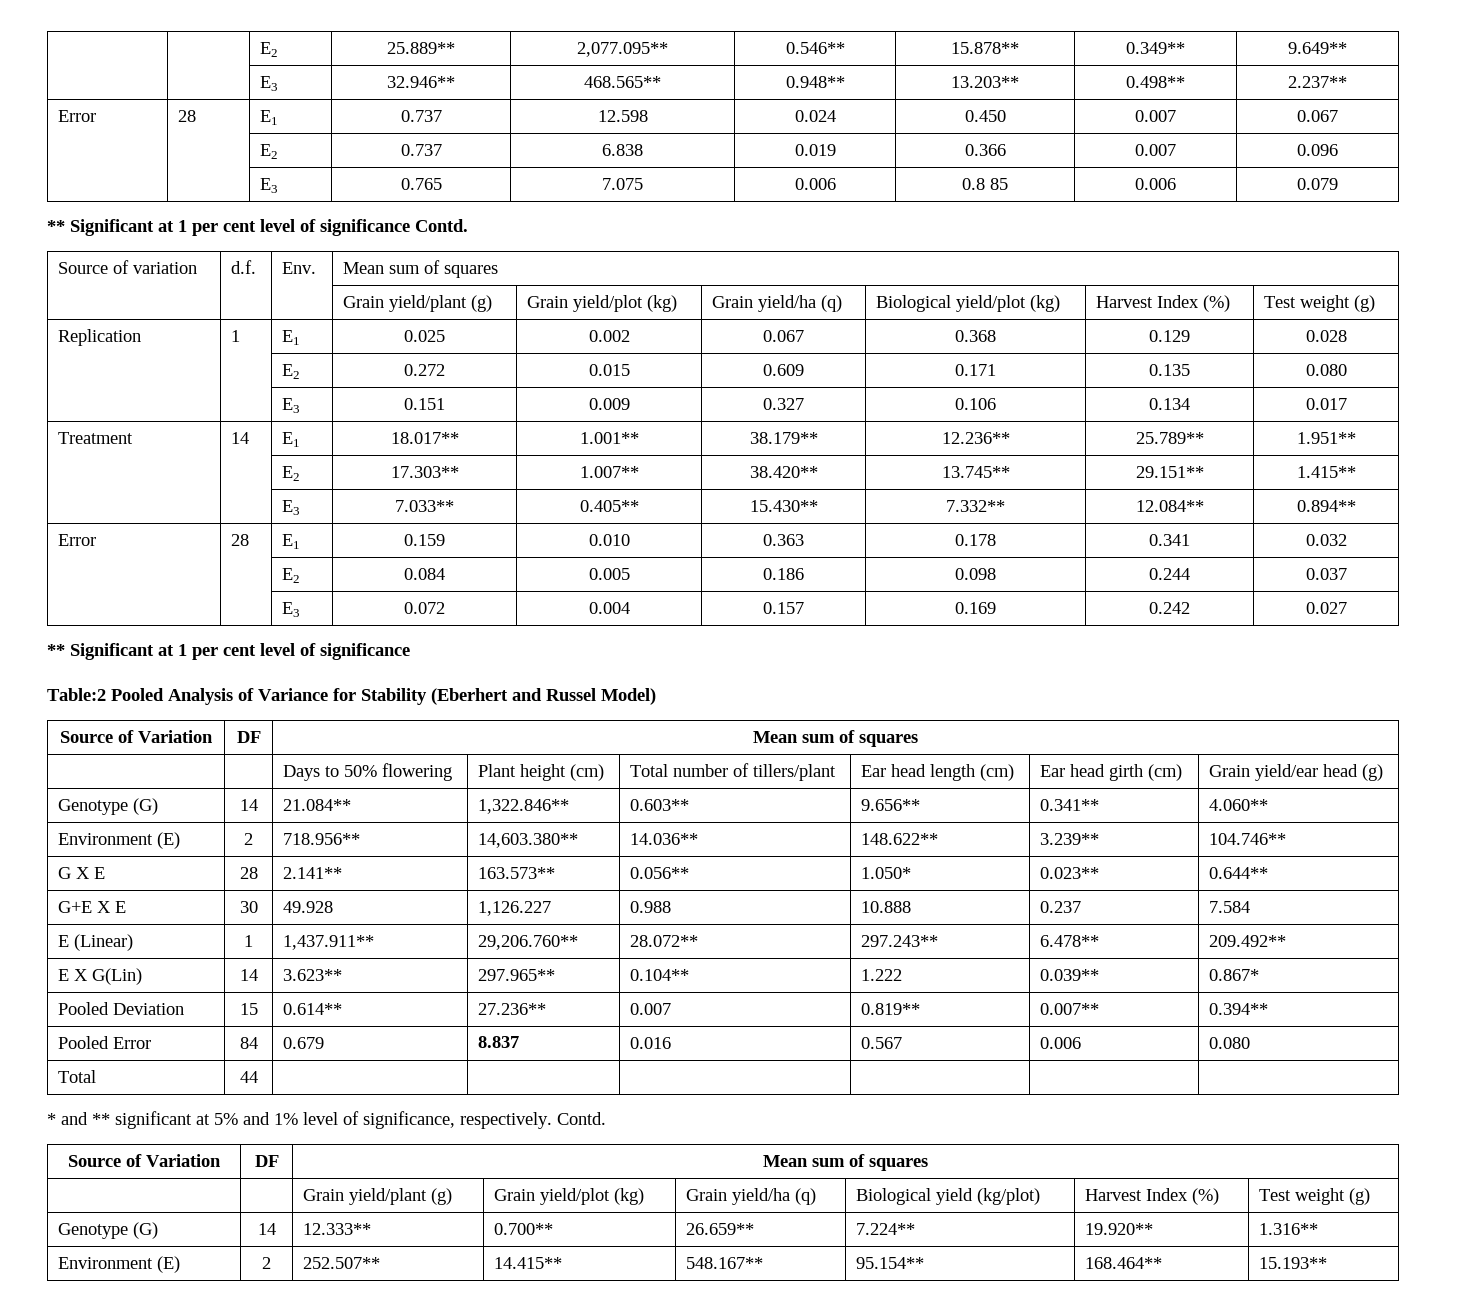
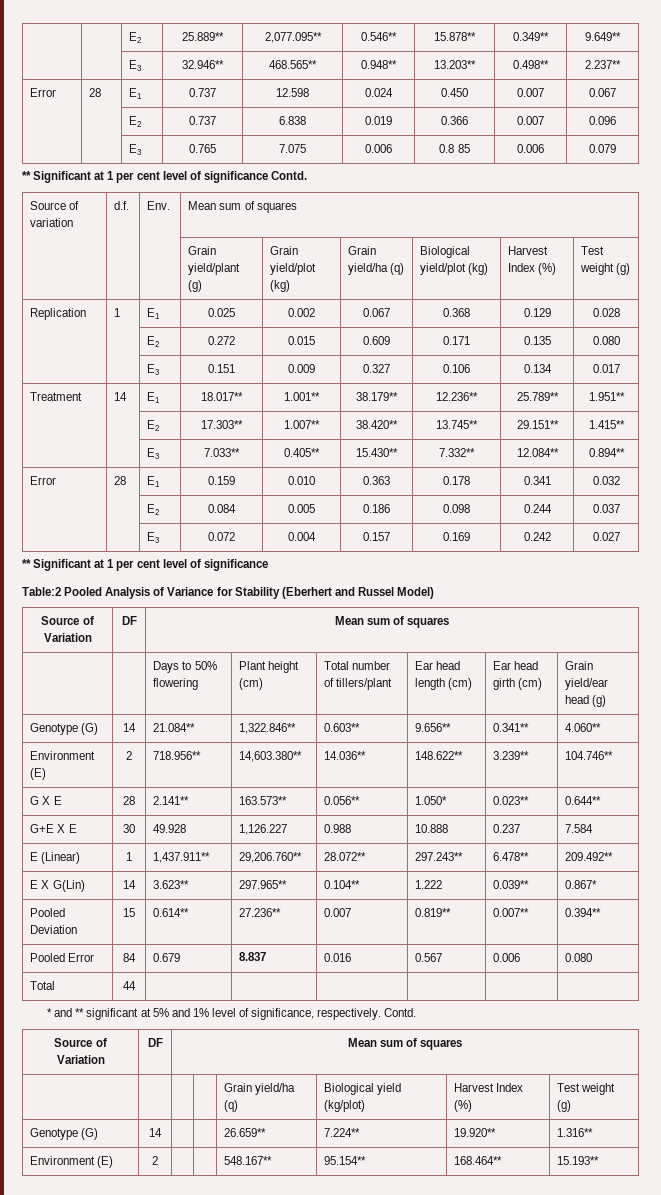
- | | Grain yield/plant (g) | Grain yield/plot (kg) | Grain yield/ha (q) | Biological yield (kg/plot) | Harvest Index (%) | Test weight (g)
+ | | | | Grain yield/ha (q) | Biological yield (kg/plot) | Harvest Index (%) | Test weight (g)
- Genotype (G) | 14 | 12.333** | 0.700** | 26.659** | 7.224** | 19.920** | 1.316**
+ Genotype (G) | 14 | | | 26.659** | 7.224** | 19.920** | 1.316**
- Environment (E) | 2 | 252.507** | 14.415** | 548.167** | 95.154** | 168.464** | 15.193**
+ Environment (E) | 2 | | | 548.167** | 95.154** | 168.464** | 15.193**

